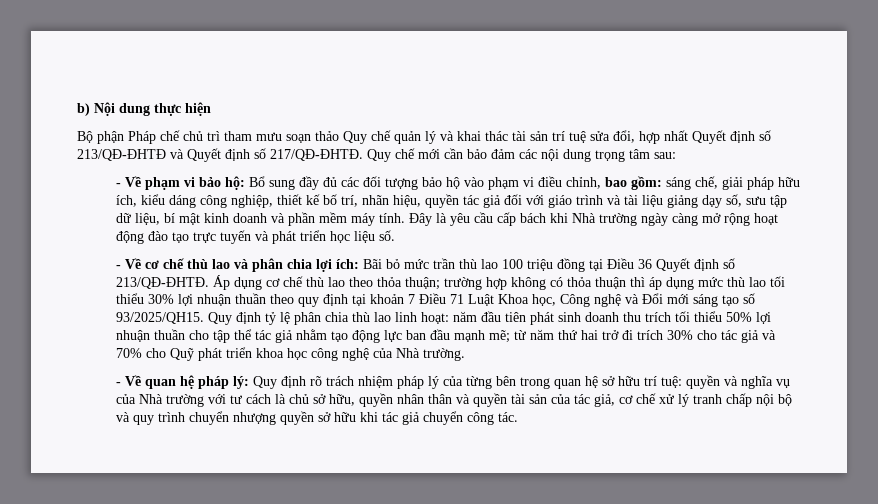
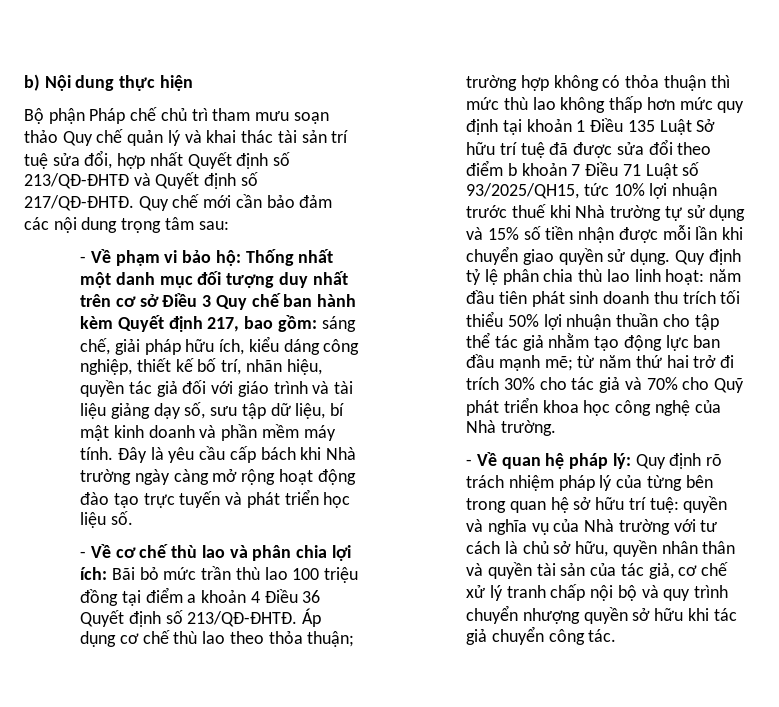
- - Về phạm vi bảo hộ: Bổ sung đầy đủ các đối tượng bảo hộ vào phạm vi điều chỉnh, bao gồm: sáng chế, giải pháp hữu ích, kiểu dáng công nghiệp, thiết kế bố trí, nhãn hiệu, quyền tác giả đối với giáo trình và tài liệu giảng dạy số, sưu tập dữ liệu, bí mật kinh doanh và phần mềm máy tính.
+ - Về phạm vi bảo hộ: Thống nhất một danh mục đối tượng duy nhất trên cơ sở Điều 3 Quy chế ban hành kèm Quyết định 217, bao gồm: sáng chế, giải pháp hữu ích, kiểu dáng công nghiệp, thiết kế bố trí, nhãn hiệu, quyền tác giả đối với giáo trình và tài liệu giảng dạy số, sưu tập dữ liệu, bí mật kinh doanh và phần mềm máy tính.
- - Về cơ chế thù lao và phân chia lợi ích: Bãi bỏ mức trần thù lao 100 triệu đồng tại Điều 36 Quyết định số 213/QĐ-ĐHTĐ.
+ - Về cơ chế thù lao và phân chia lợi ích: Bãi bỏ mức trần thù lao 100 triệu đồng tại điểm a khoản 4 Điều 36 Quyết định số 213/QĐ-ĐHTĐ.
- Áp dụng cơ chế thù lao theo thỏa thuận; trường hợp không có thỏa thuận thì áp dụng mức thù lao tối thiểu 30% lợi nhuận thuần theo quy định tại khoản 7 Điều 71 Luật Khoa học, Công nghệ và Đổi mới sáng tạo số 93/2025/QH15.
+ Áp dụng cơ chế thù lao theo thỏa thuận; trường hợp không có thỏa thuận thì mức thù lao không thấp hơn mức quy định tại khoản 1 Điều 135 Luật Sở hữu trí tuệ đã được sửa đổi theo điểm b khoản 7 Điều 71 Luật số 93/2025/QH15, tức 10% lợi nhuận trước thuế khi Nhà trường tự sử dụng và 15% số tiền nhận được mỗi lần khi chuyển giao quyền sử dụng.

